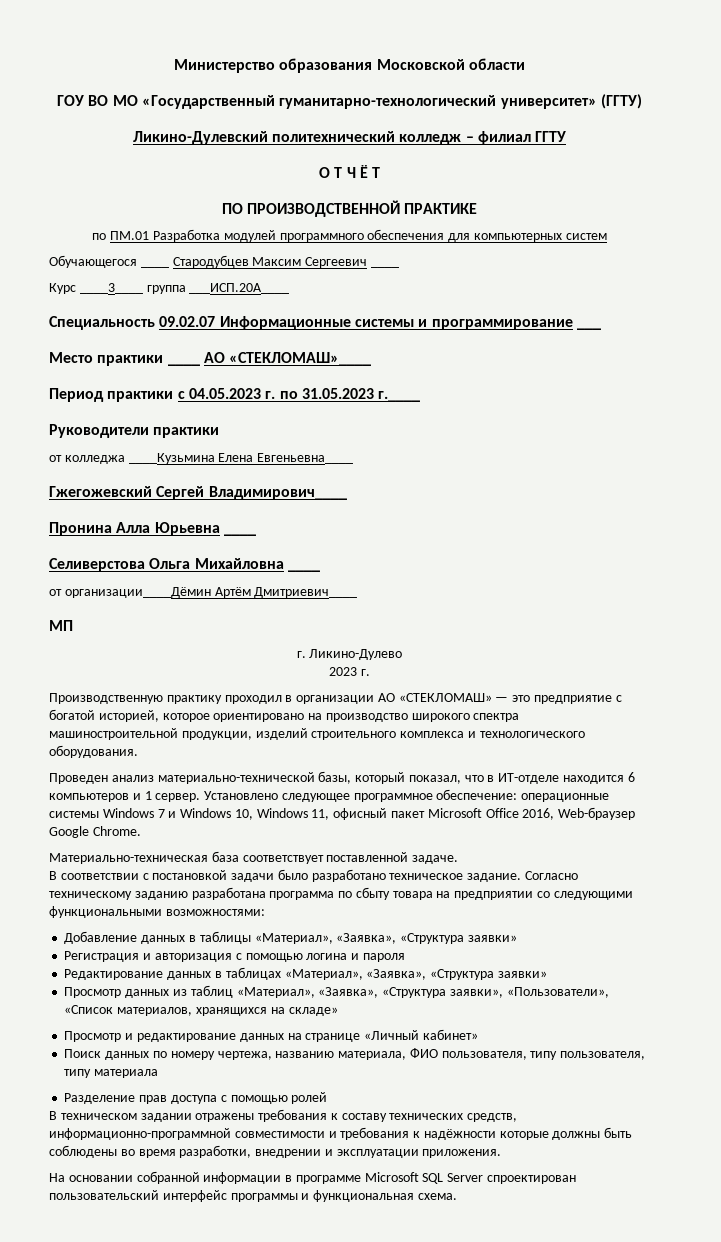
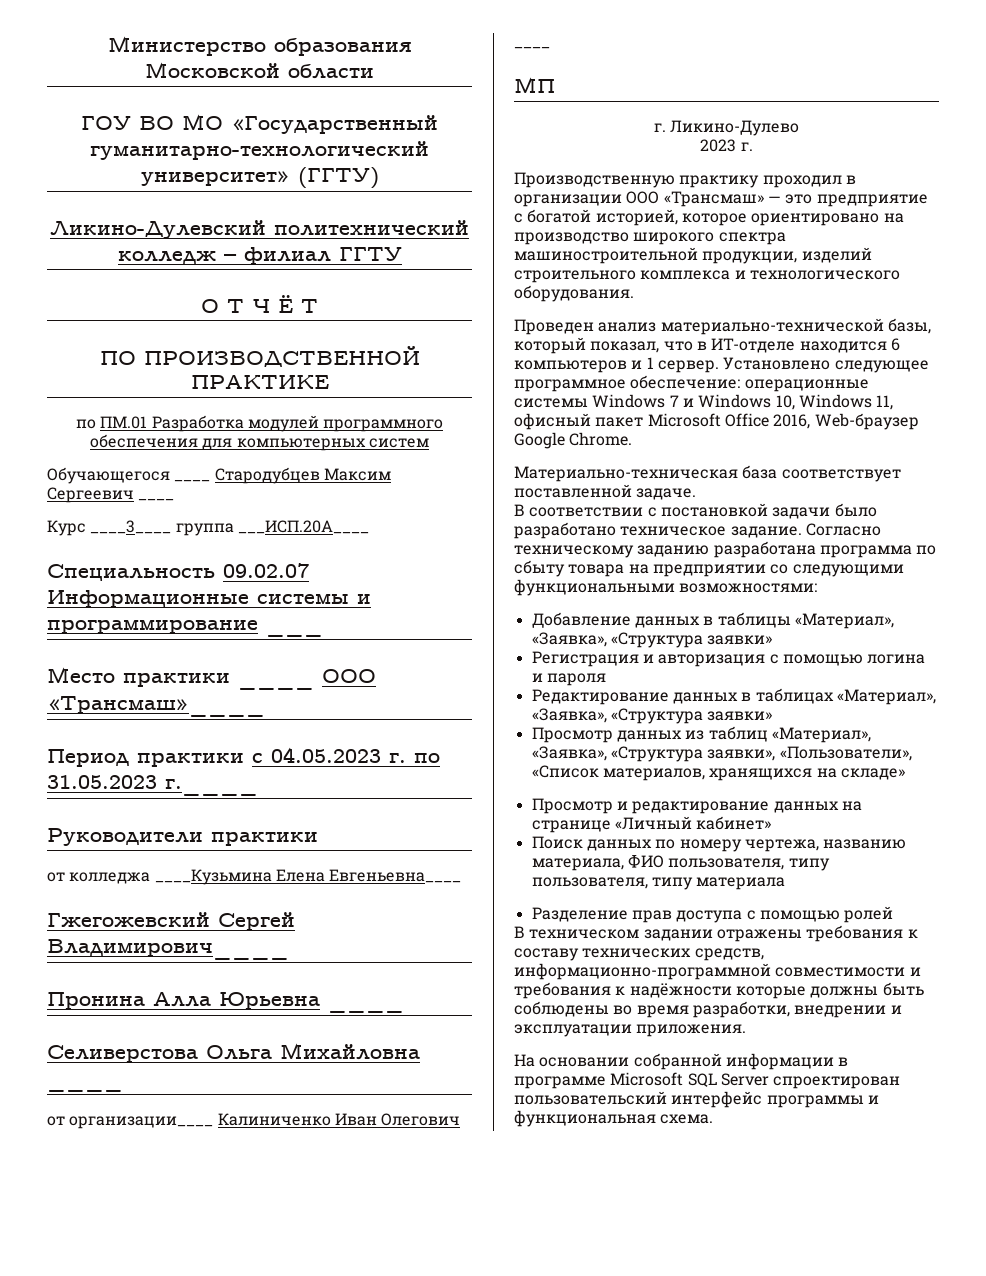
- Место практики ____ АО «СТЕКЛОМАШ»____
+ Место практики ____ ООО «Трансмаш»____
- от организации____Дёмин Артём Дмитриевич____
+ от организации____ Калиниченко Иван Олегович ____
- Производственную практику проходил в организации АО «СТЕКЛОМАШ» — это предприятие с богатой историей, которое ориентировано на производство широкого спектра машиностроительной продукции, изделий строительного комплекса и технологического оборудования.
+ Производственную практику проходил в организации ООО «Трансмаш» — это предприятие с богатой историей, которое ориентировано на производство широкого спектра машиностроительной продукции, изделий строительного комплекса и технологического оборудования.

